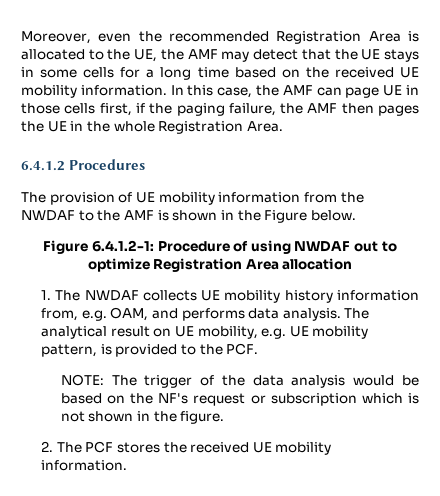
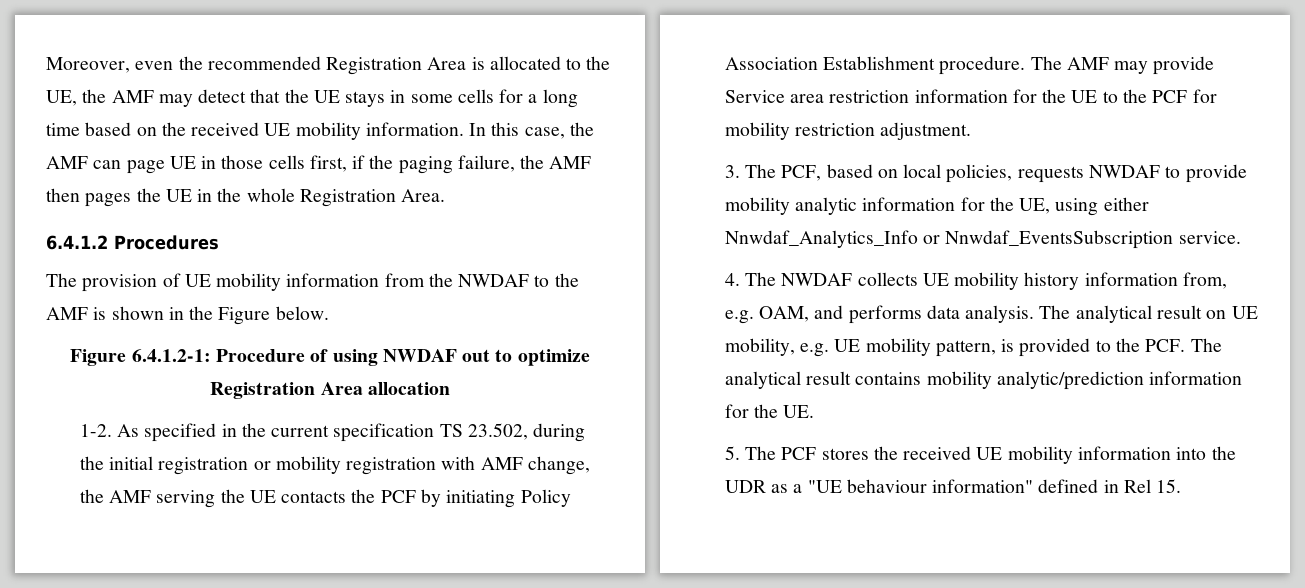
- 1. The NWDAF collects UE mobility history information from, e.g. OAM, and performs data analysis.
+ 1-2. As specified in the current specification TS 23.502, during the initial registration or mobility registration with AMF change, the AMF serving the UE contacts the PCF by initiating Policy Association Establishment procedure. The AMF may provide Service area restriction information for the UE to the PCF for mobility restriction adjustment.
+ 3. The PCF, based on local policies, requests NWDAF to provide mobility analytic information for the UE, using either Nnwdaf_Analytics_Info or Nnwdaf_EventsSubscription service.
+ 4. The NWDAF collects UE mobility history information from, e.g. OAM, and performs data analysis.
- The analytical result on UE mobility, e.g. UE mobility pattern, is provided to the PCF.
- NOTE: The trigger of the data analysis would be based on the NF's request or subscription which is not shown in the figure.
- 2. The PCF stores the received UE mobility information.
+ The analytical result on UE mobility, e.g. UE mobility pattern, is provided to the PCF. The analytical result contains mobility analytic/prediction information for the UE.
+ 5. The PCF stores the received UE mobility information into the UDR as a "UE behaviour information" defined in Rel 15.

